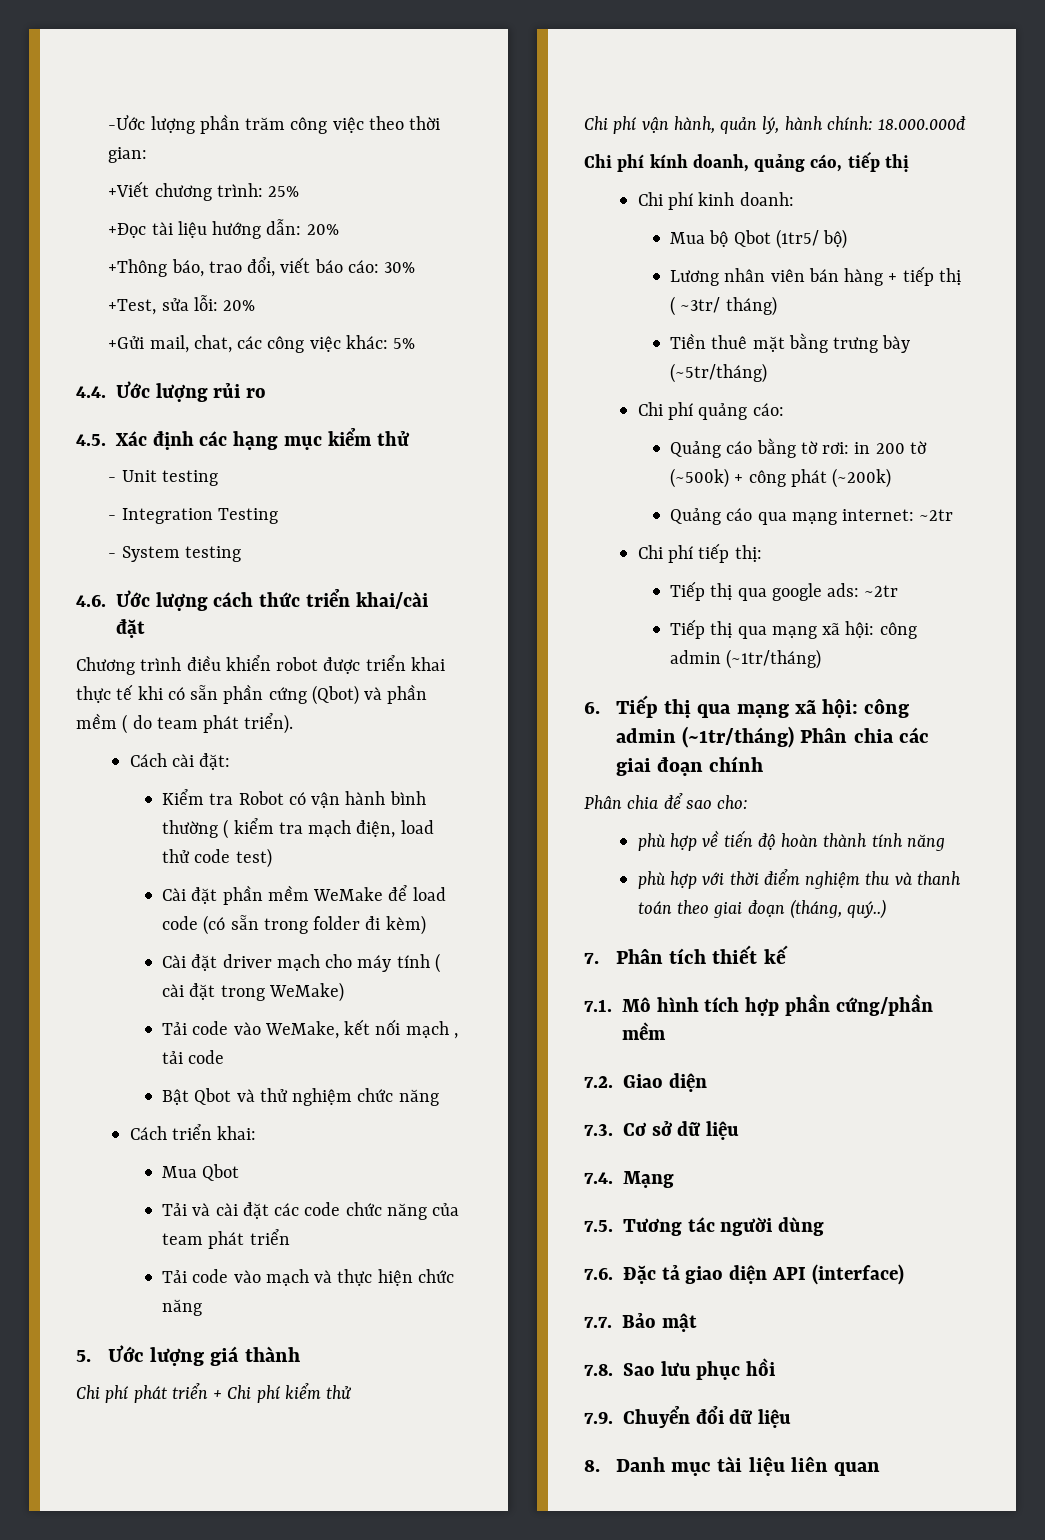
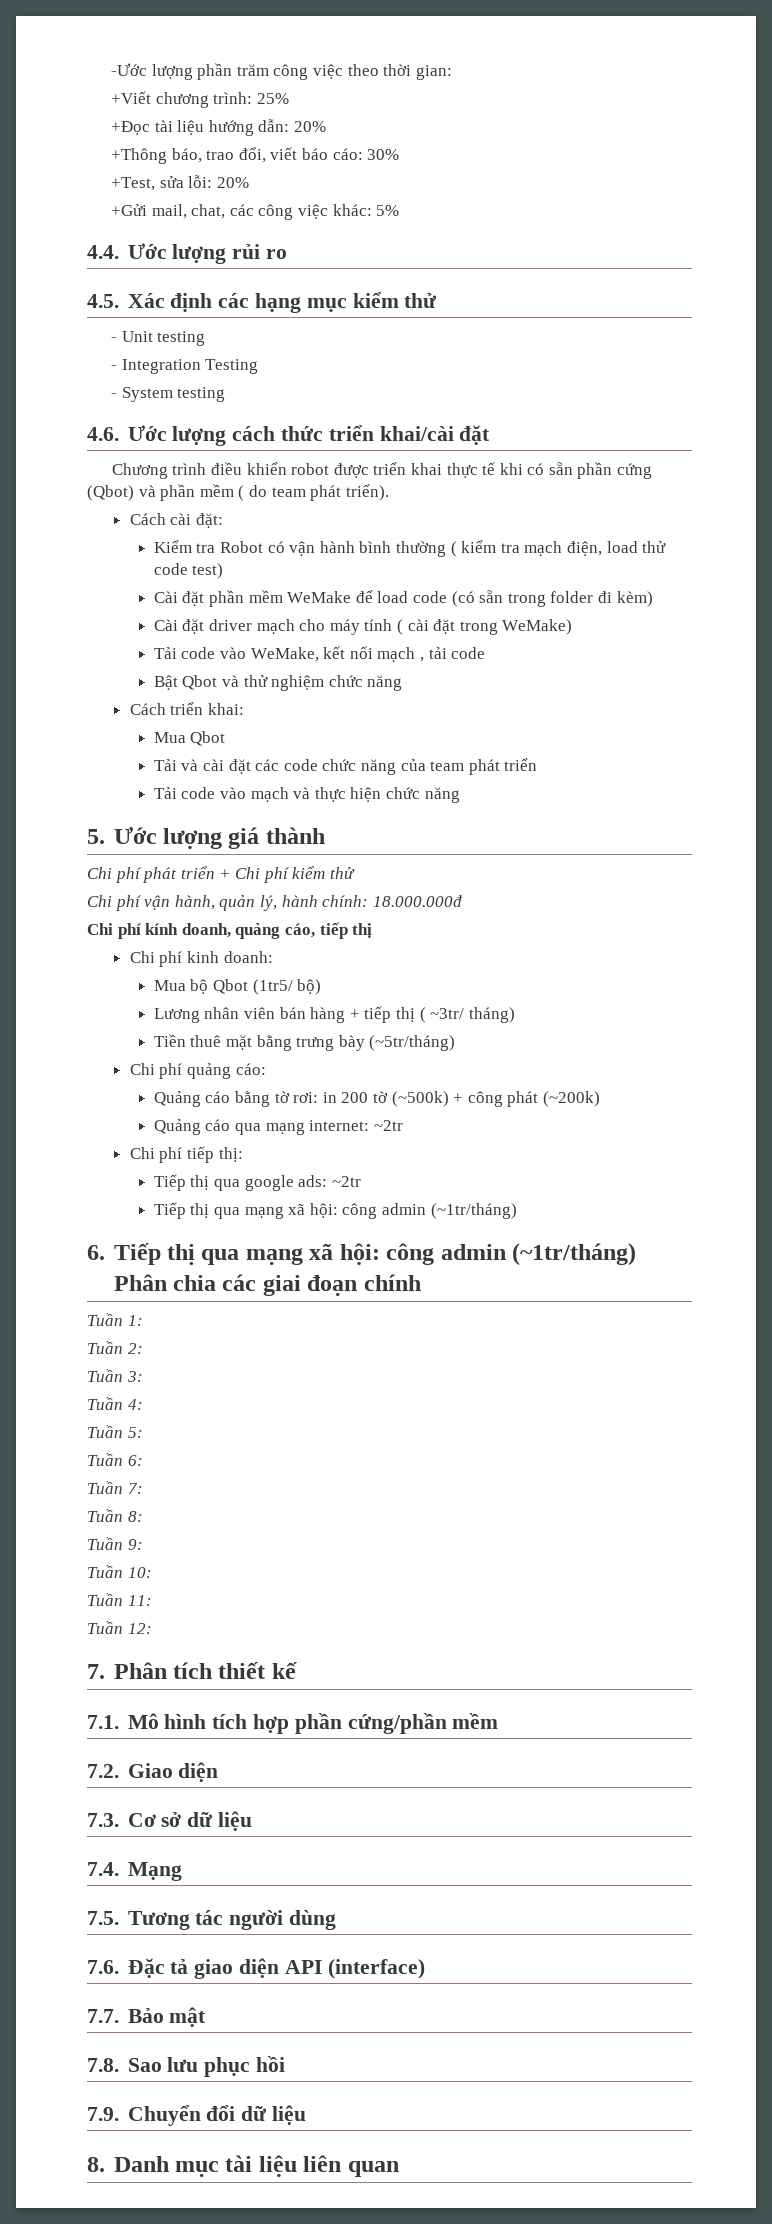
- Phân chia để sao cho:
- phù hợp về tiến độ hoàn thành tính năng
- phù hợp với thời điểm nghiệm thu và thanh toán theo giai đoạn (tháng, quý..)
+ Tuần 1:
+ Tuần 2:
+ Tuần 3:
+ Tuần 4:
+ Tuần 5:
+ Tuần 6:
+ Tuần 7:
+ Tuần 8:
+ Tuần 9:
+ Tuần 10:
+ Tuần 11:
+ Tuần 12:

